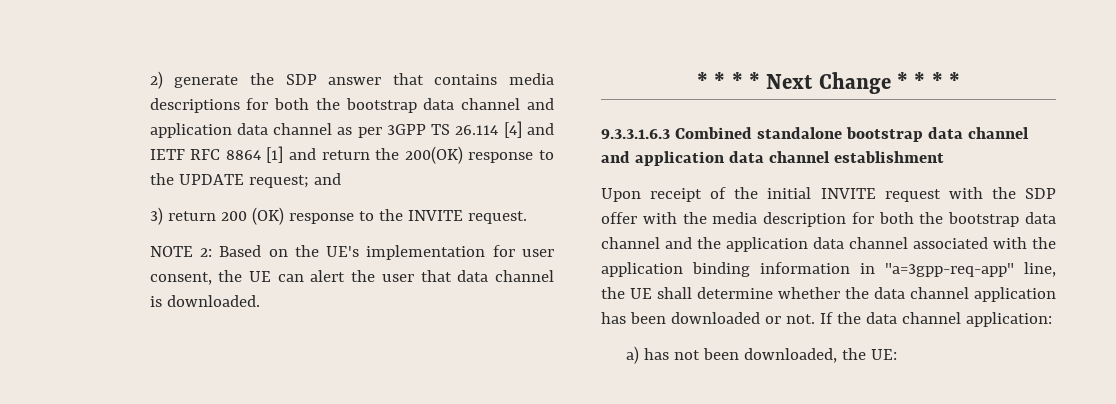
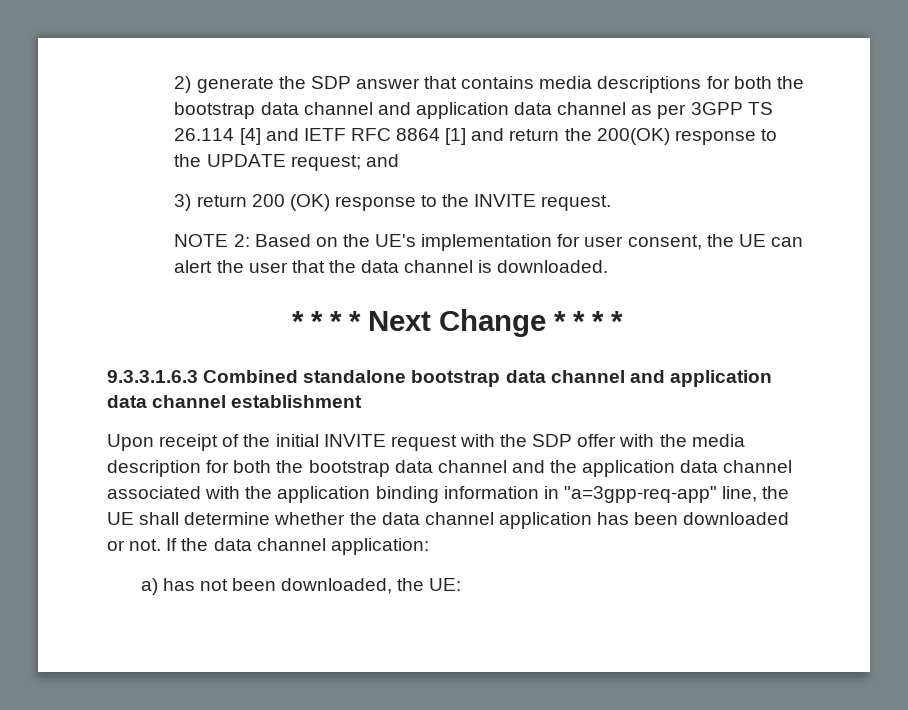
- NOTE 2: Based on the UE's implementation for user consent, the UE can alert the user that data channel is downloaded.
+ NOTE 2: Based on the UE's implementation for user consent, the UE can alert the user that the data channel is downloaded.

